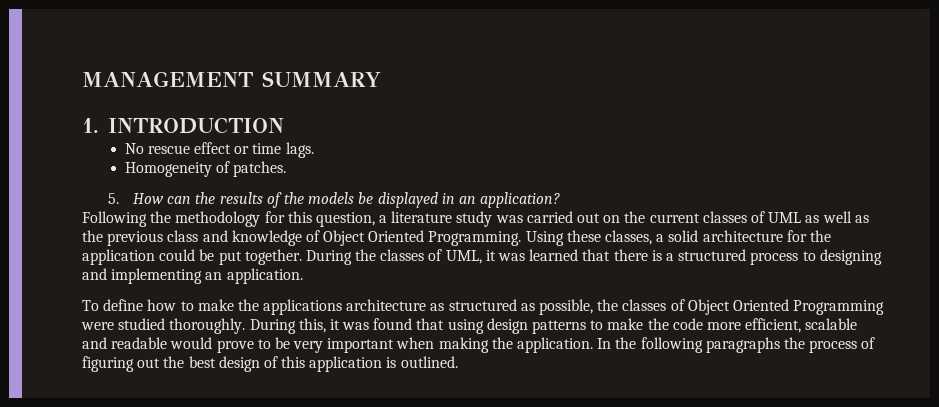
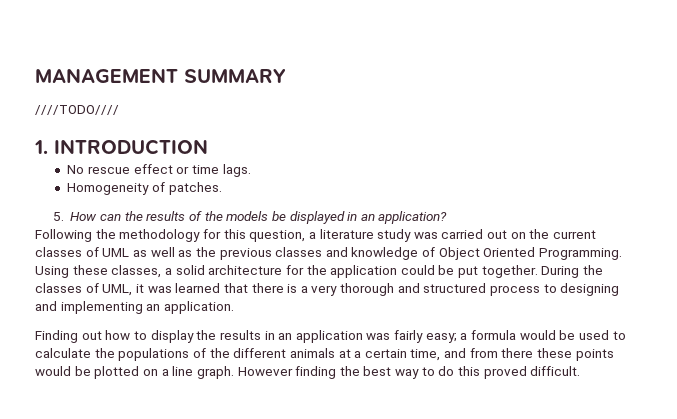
+ ////TODO////
- Following the methodology for this question, a literature study was carried out on the current classes of UML as well as the previous class and knowledge of Object Oriented Programming.
+ Following the methodology for this question, a literature study was carried out on the current classes of UML as well as the previous classes and knowledge of Object Oriented Programming.
- During the classes of UML, it was learned that there is a structured process to designing and implementing an application.
+ During the classes of UML, it was learned that there is a very thorough and structured process to designing and implementing an application.
- To define how to make the applications architecture as structured as possible, the classes of Object Oriented Programming were studied thoroughly. During this, it was found that using design patterns to make the code more efficient, scalable and readable would prove to be very important when making the application. In the following paragraphs the process of figuring out the best design of this application is outlined.
+ Finding out how to display the results in an application was fairly easy; a formula would be used to calculate the populations of the different animals at a certain time, and from there these points would be plotted on a line graph. However finding the best way to do this proved difficult.

